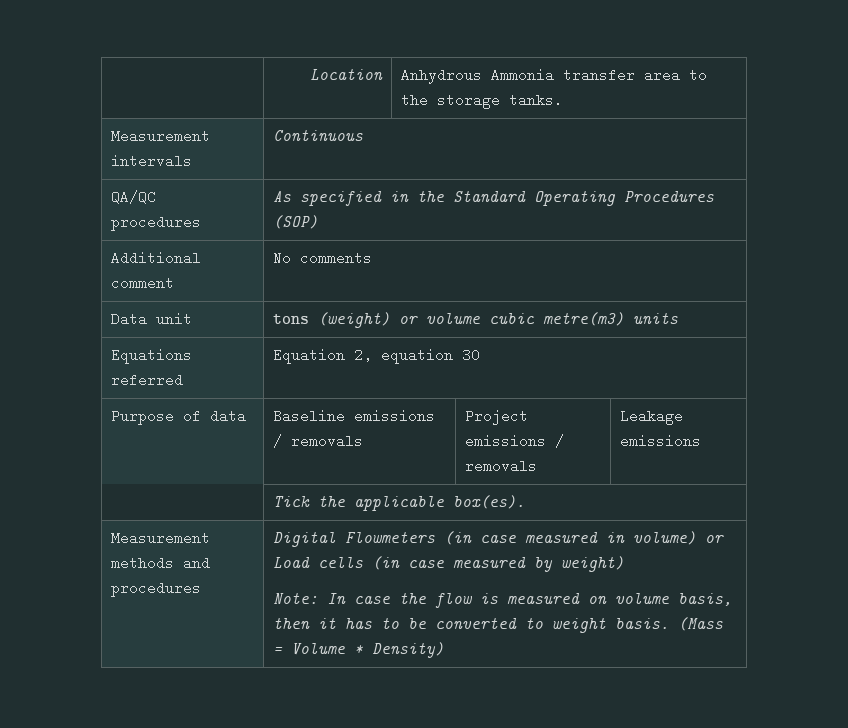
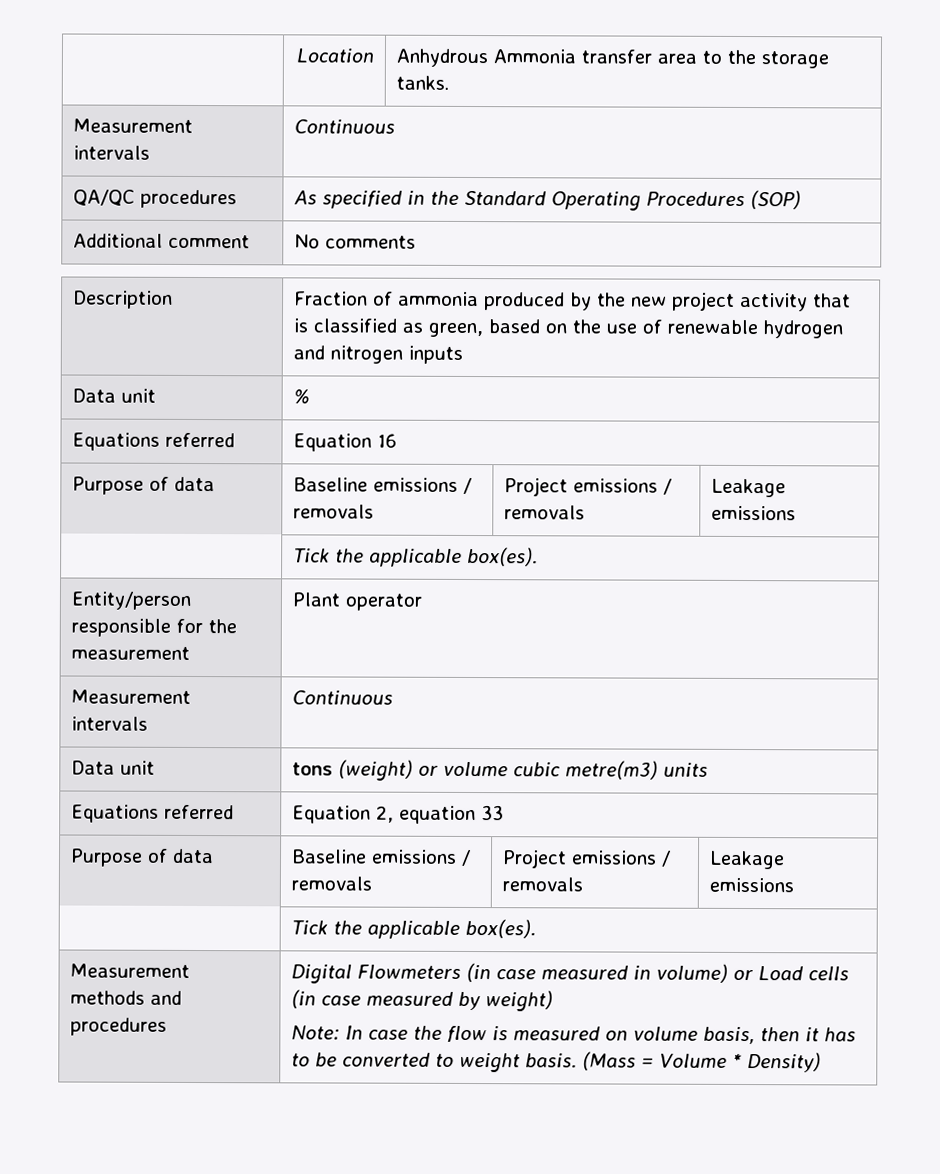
+ Description | Fraction of ammonia produced by the new project activity that is classified as green, based on the use of renewable hydrogen and nitrogen inputs
+ Data unit | %
+ Equations referred | Equation 16
+ Purpose of data | Baseline emissions / removals | Project emissions / removals | Leakage emissions
+ | Tick the applicable box(es).
+ Entity/person responsible for the measurement | Plant operator
+ Measurement intervals | Continuous
- Equations referred | Equation 2, equation 30
+ Equations referred | Equation 2, equation 33

